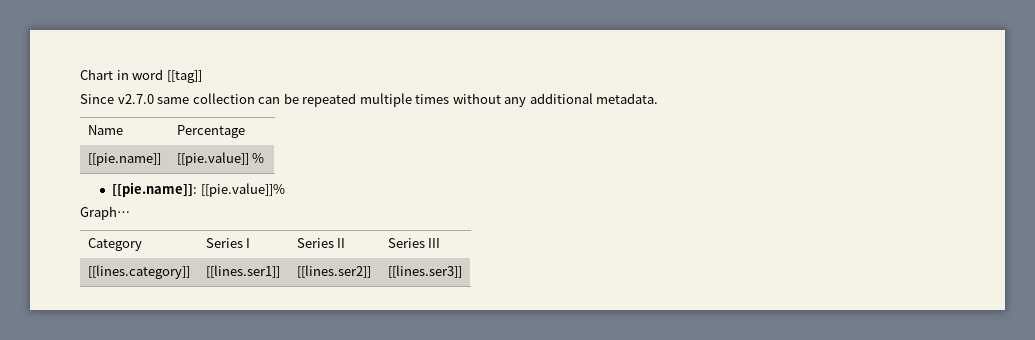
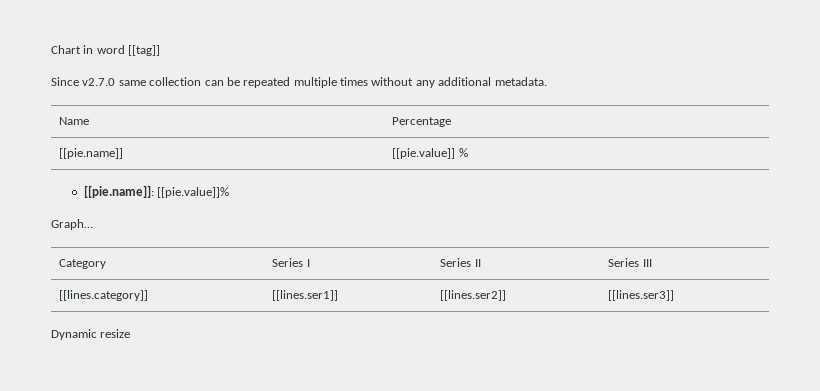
+ Dynamic resize

